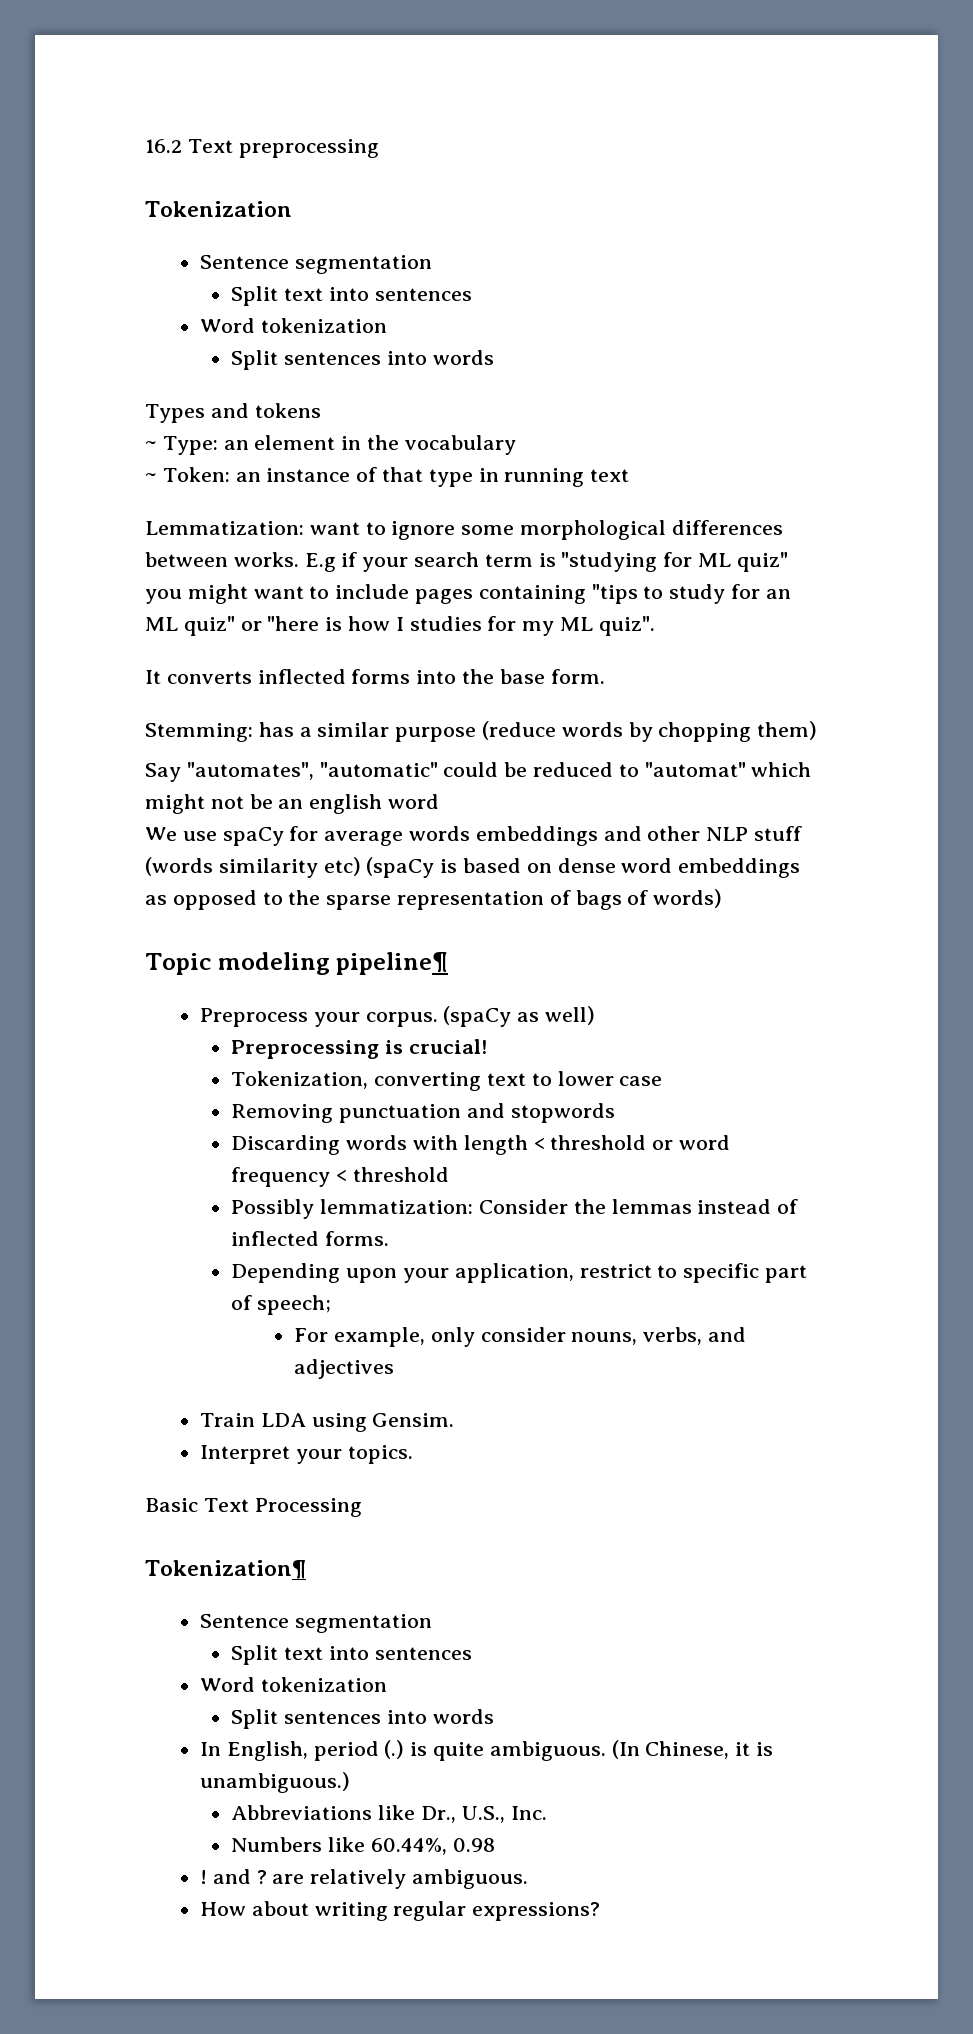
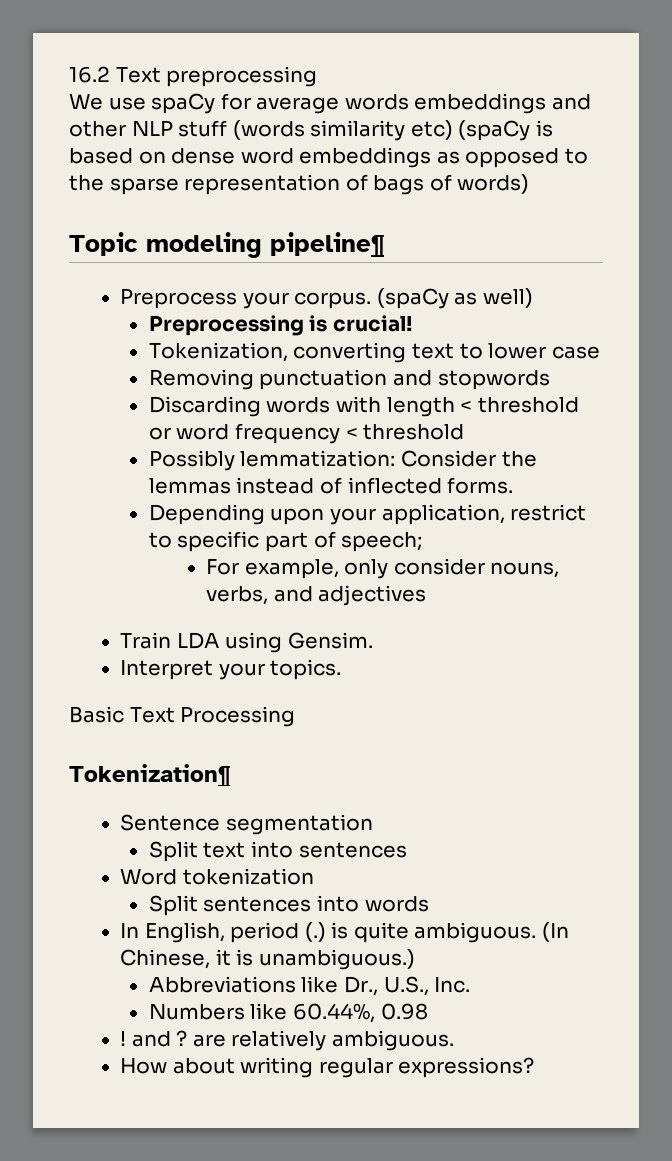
- Tokenization
- Sentence segmentation
- Split text into sentences
- Word tokenization
- Split sentences into words
- Types and tokens
- ~ Type: an element in the vocabulary
- ~ Token: an instance of that type in running text
- Lemmatization: want to ignore some morphological differences between works. E.g if your search term is "studying for ML quiz" you might want to include pages containing "tips to study for an ML quiz" or "here is how I studies for my ML quiz".
- It converts inflected forms into the base form.
- Stemming: has a similar purpose (reduce words by chopping them)
- Say "automates", "automatic" could be reduced to "automat" which might not be an english word

